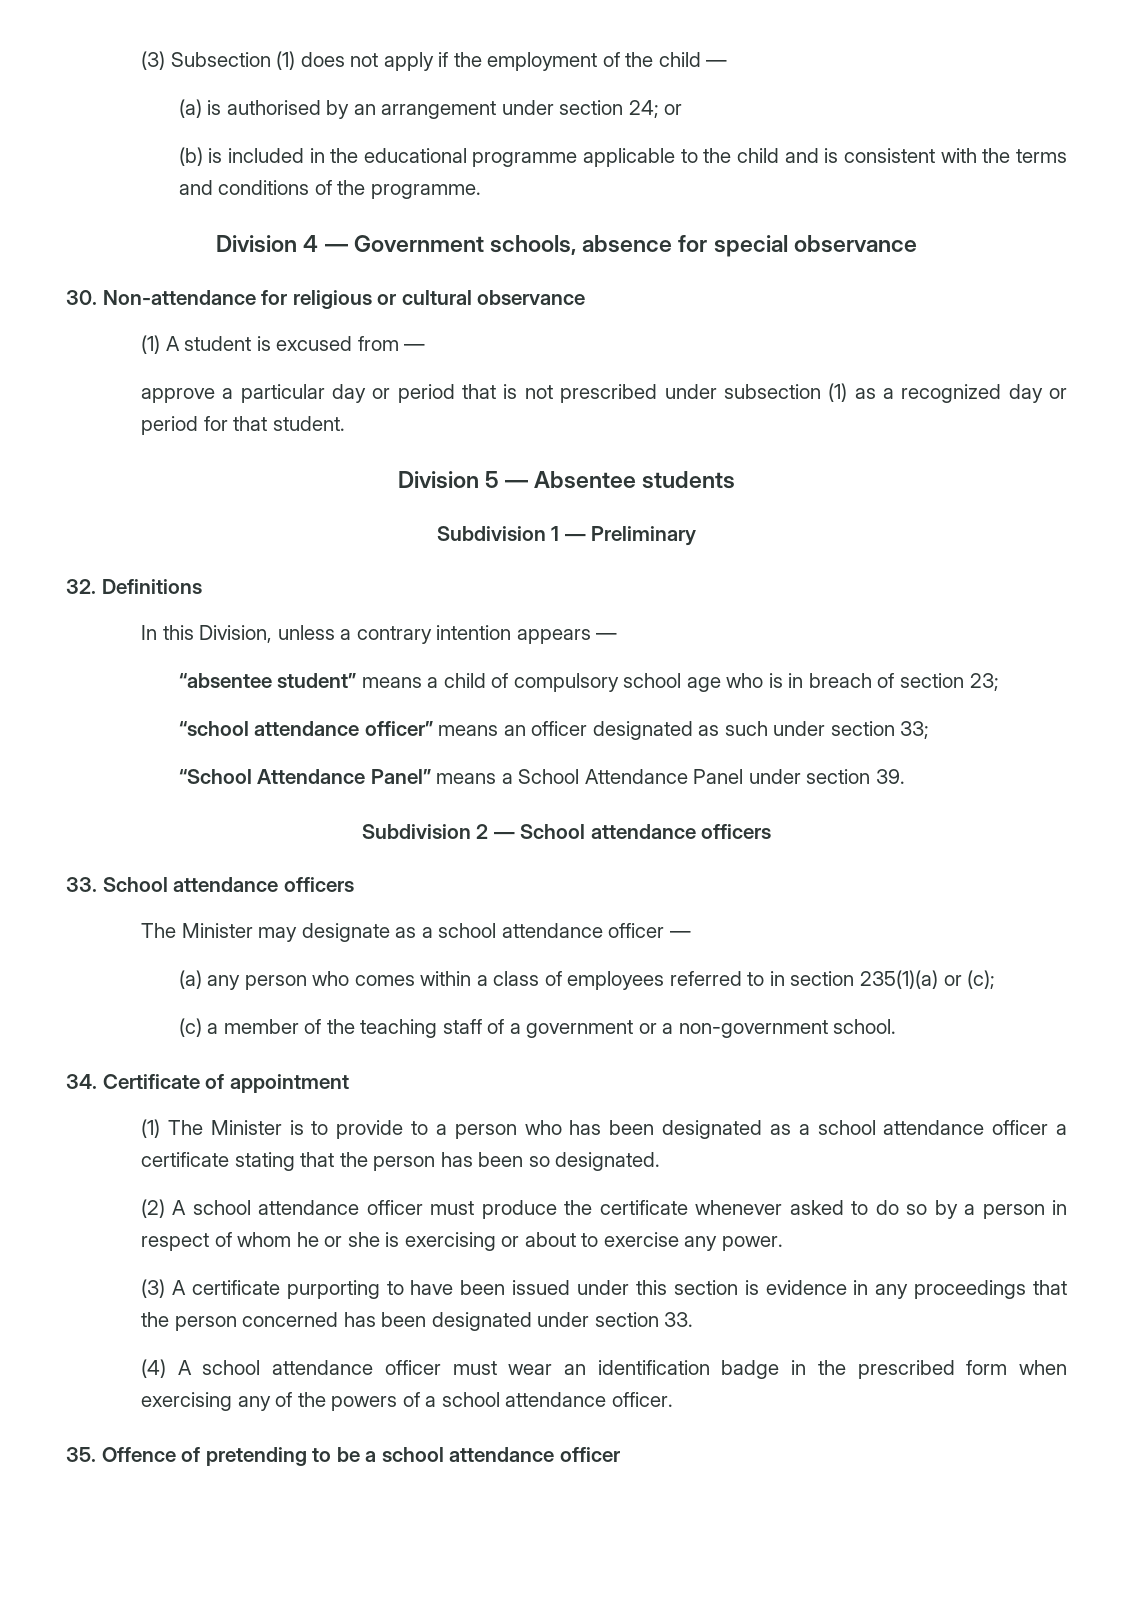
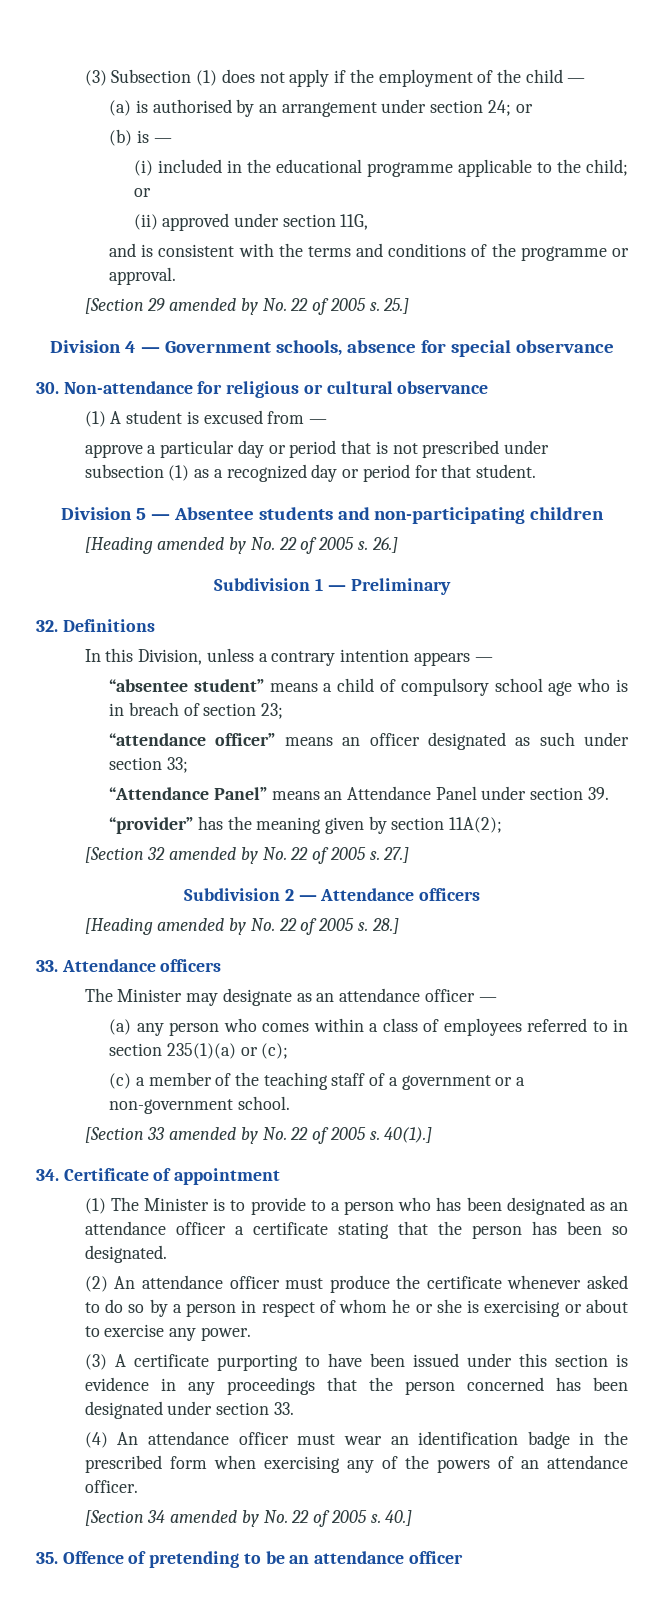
- (b) is included in the educational programme applicable to the child and is consistent with the terms and conditions of the programme.
+ (b) is —
+ (i) included in the educational programme applicable to the child; or
+ (ii) approved under section 11G,
+ and is consistent with the terms and conditions of the programme or approval.
+ [Section 29 amended by No. 22 of 2005 s. 25.]
- Division 5 — Absentee students
+ Division 5 — Absentee students and non-participating children
+ [Heading amended by No. 22 of 2005 s. 26.]
- “school attendance officer” means an officer designated as such under section 33;
+ “attendance officer” means an officer designated as such under section 33;
- “School Attendance Panel” means a School Attendance Panel under section 39.
+ “Attendance Panel” means an Attendance Panel under section 39.
+ “provider” has the meaning given by section 11A(2);
+ [Section 32 amended by No. 22 of 2005 s. 27.]
- Subdivision 2 — School attendance officers
- 33. School attendance officers
+ Subdivision 2 — Attendance officers
+ [Heading amended by No. 22 of 2005 s. 28.]
+ 33. Attendance officers
- The Minister may designate as a school attendance officer —
+ The Minister may designate as an attendance officer —
+ [Section 33 amended by No. 22 of 2005 s. 40(1).]
- (1) The Minister is to provide to a person who has been designated as a school attendance officer a certificate stating that the person has been so designated.
+ (1) The Minister is to provide to a person who has been designated as an attendance officer a certificate stating that the person has been so designated.
- (2) A school attendance officer must produce the certificate whenever asked to do so by a person in respect of whom he or she is exercising or about to exercise any power.
+ (2) An attendance officer must produce the certificate whenever asked to do so by a person in respect of whom he or she is exercising or about to exercise any power.
- (4) A school attendance officer must wear an identification badge in the prescribed form when exercising any of the powers of a school attendance officer.
+ (4) An attendance officer must wear an identification badge in the prescribed form when exercising any of the powers of an attendance officer.
+ [Section 34 amended by No. 22 of 2005 s. 40.]
- 35. Offence of pretending to be a school attendance officer
+ 35. Offence of pretending to be an attendance officer

